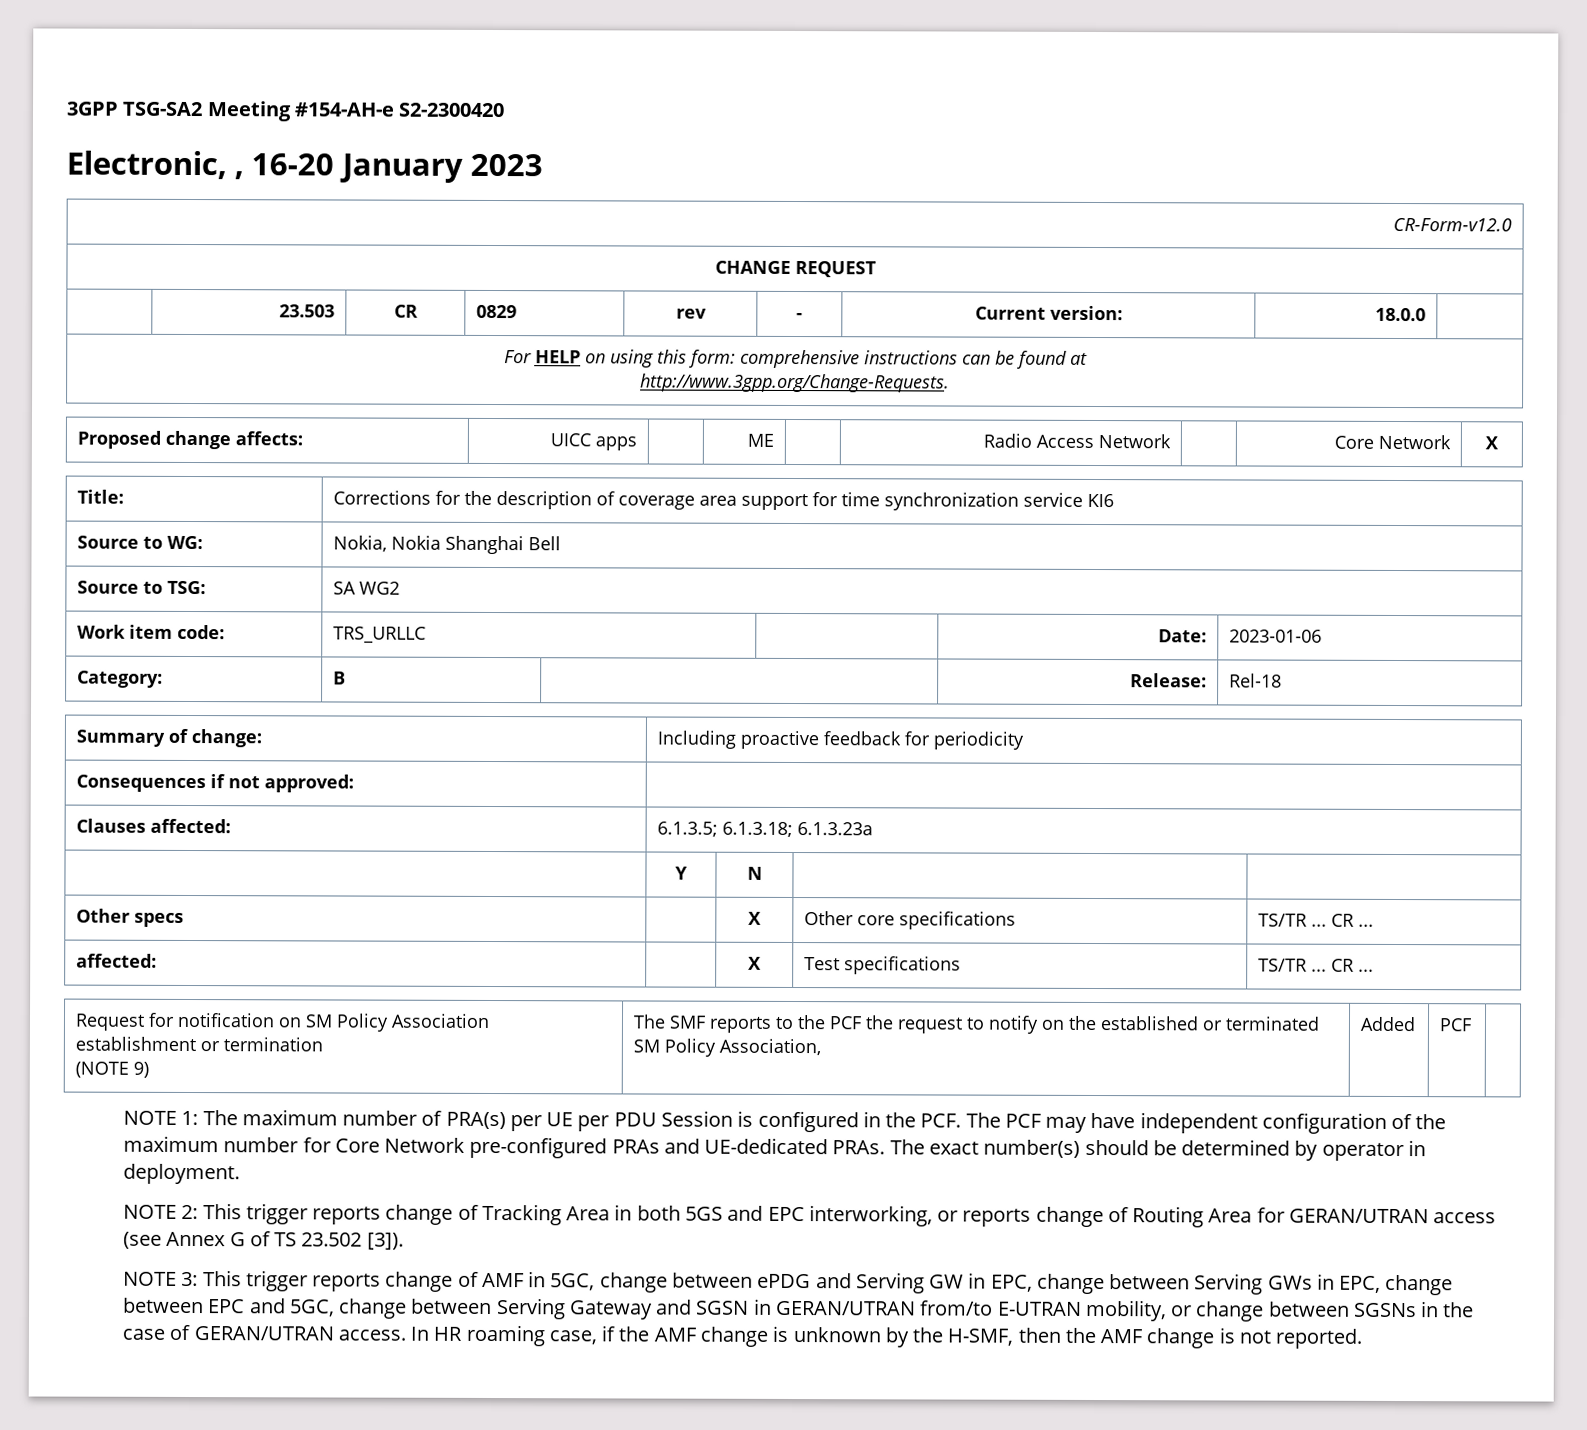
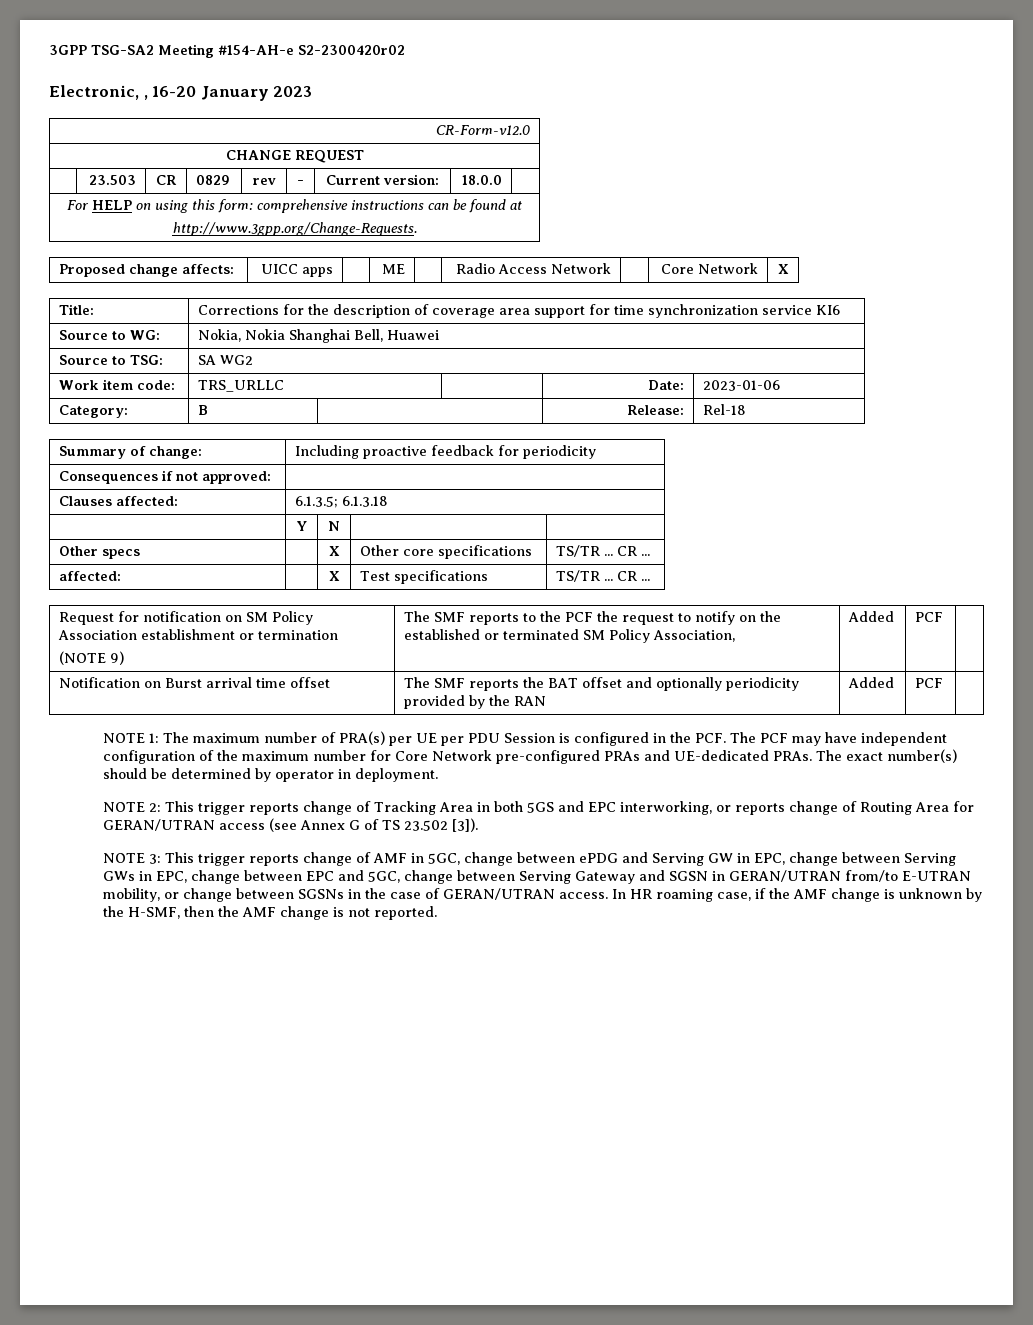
- 3GPP TSG-SA2 Meeting #154-AH-e S2-2300420
+ 3GPP TSG-SA2 Meeting #154-AH-e S2-2300420r02
- Source to WG: | Nokia, Nokia Shanghai Bell
+ Source to WG: | Nokia, Nokia Shanghai Bell, Huawei
- Clauses affected: | 6.1.3.5; 6.1.3.18; 6.1.3.23a
+ Clauses affected: | 6.1.3.5; 6.1.3.18
+ Notification on Burst arrival time offset | The SMF reports the BAT offset and optionally periodicity provided by the RAN | Added | PCF |

